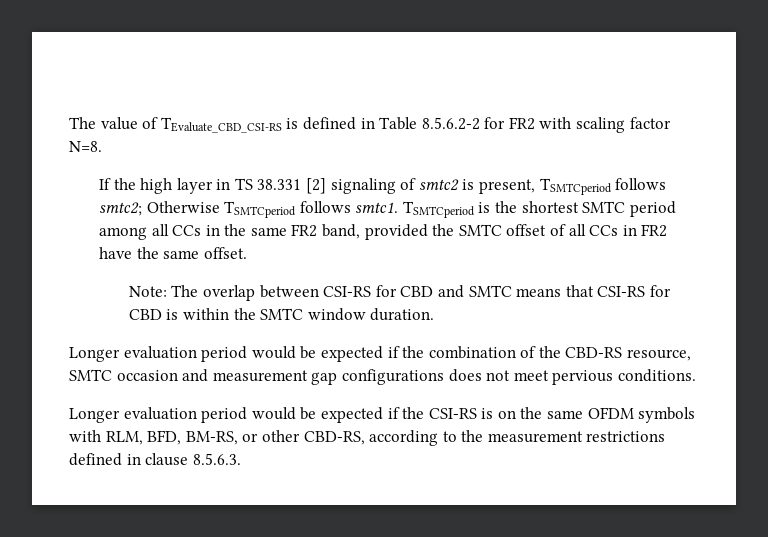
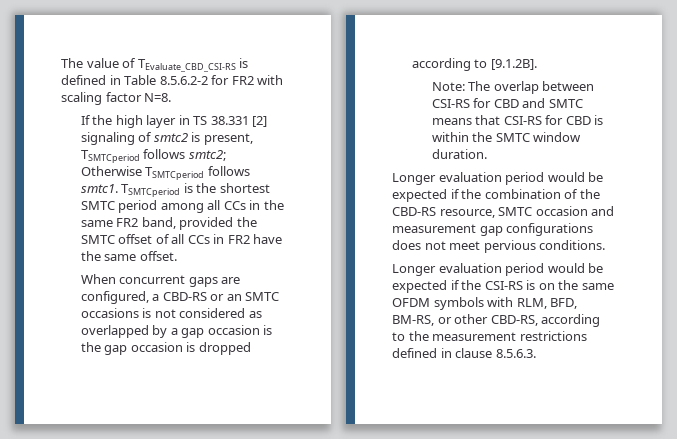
+ When concurrent gaps are configured, a CBD-RS or an SMTC occasions is not considered as overlapped by a gap occasion is the gap occasion is dropped according to [9.1.2B].

